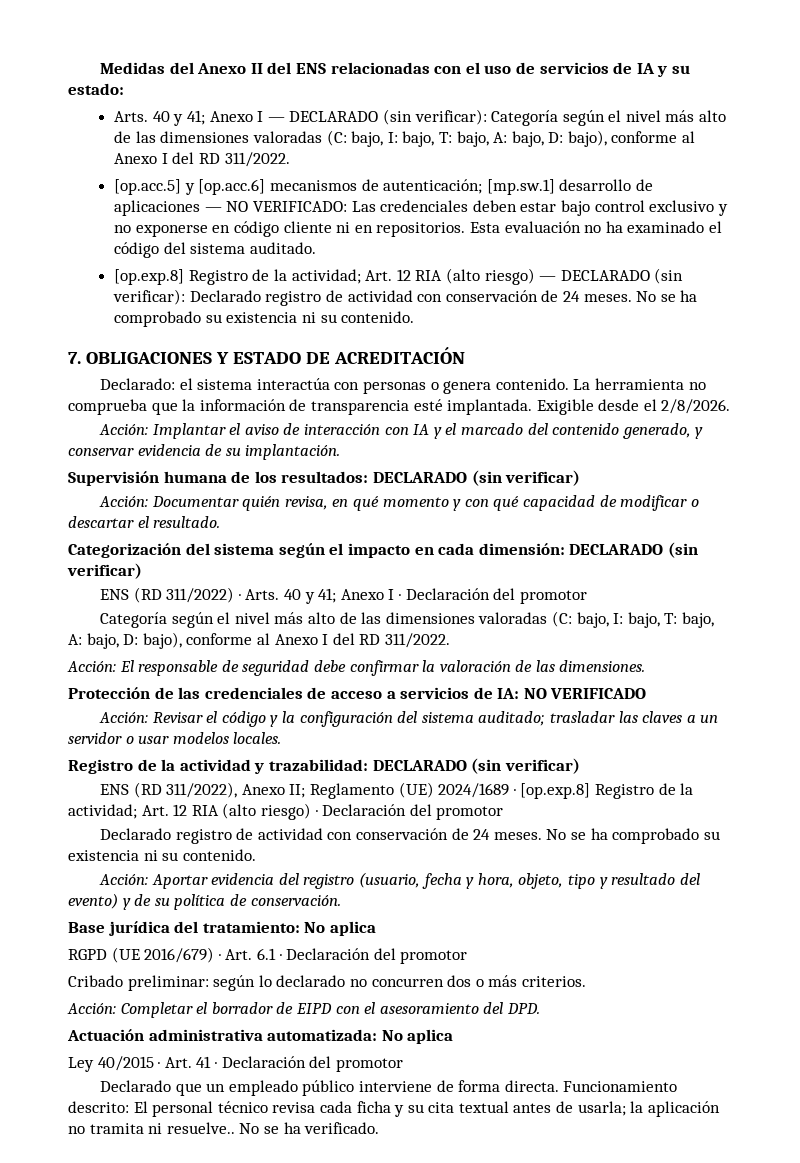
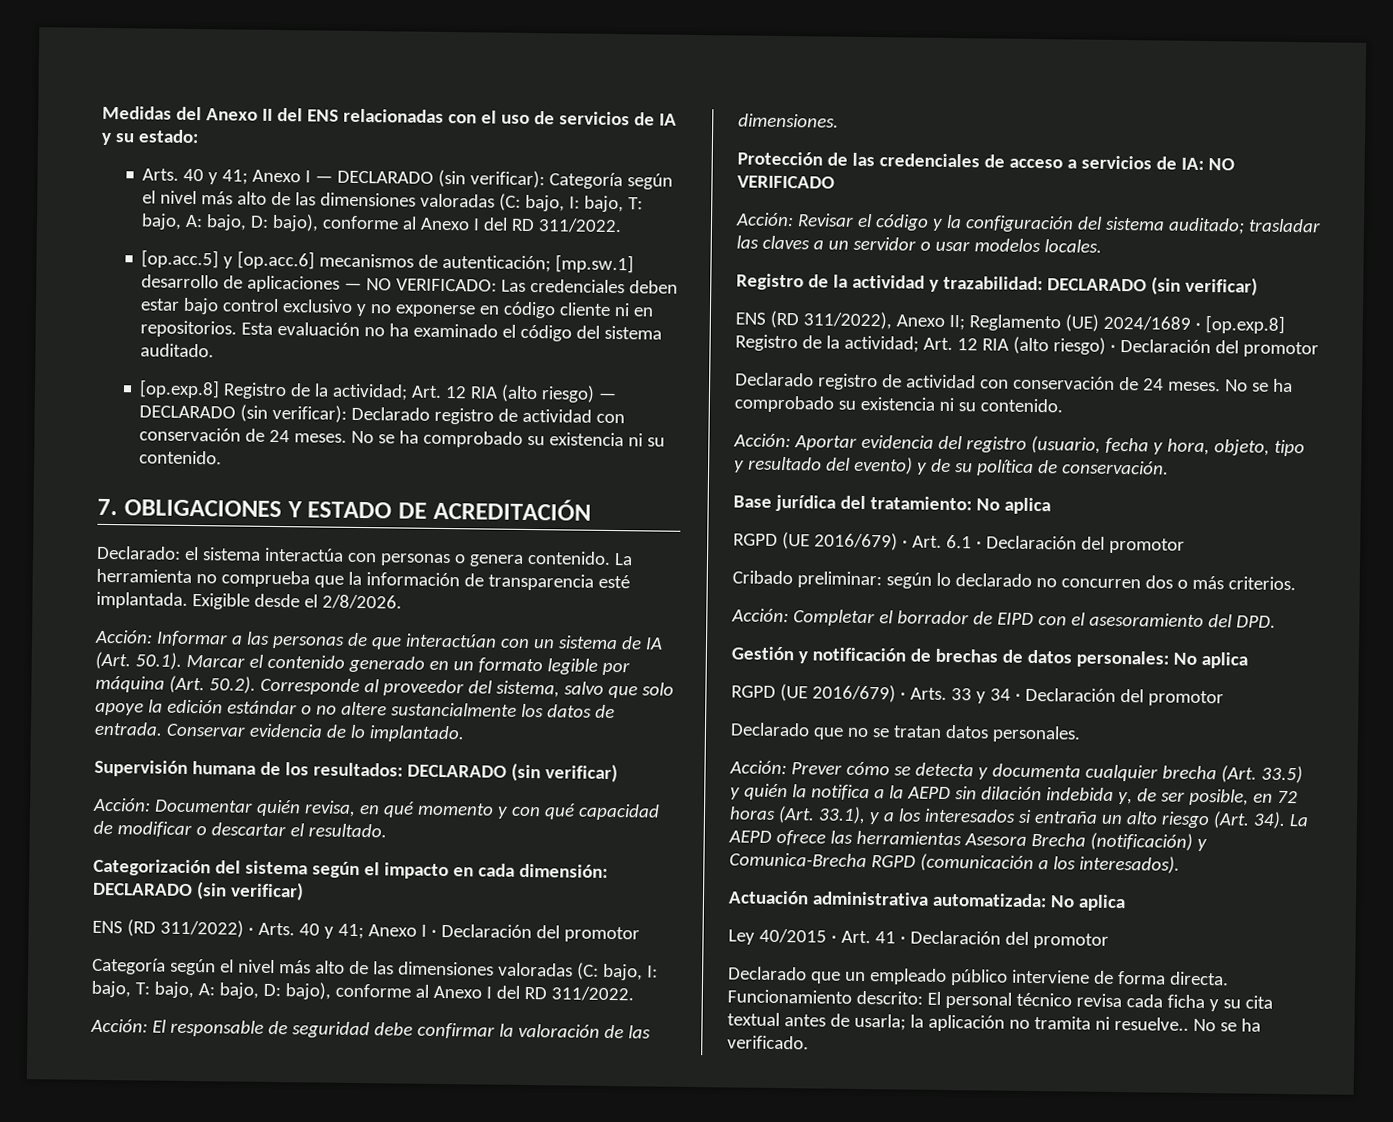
- Acción: Implantar el aviso de interacción con IA y el marcado del contenido generado, y conservar evidencia de su implantación.
+ Acción: Informar a las personas de que interactúan con un sistema de IA (Art. 50.1). Marcar el contenido generado en un formato legible por máquina (Art. 50.2). Corresponde al proveedor del sistema, salvo que solo apoye la edición estándar o no altere sustancialmente los datos de entrada. Conservar evidencia de lo implantado.
+ Gestión y notificación de brechas de datos personales: No aplica
+ RGPD (UE 2016/679) · Arts. 33 y 34 · Declaración del promotor
+ Declarado que no se tratan datos personales.
+ Acción: Prever cómo se detecta y documenta cualquier brecha (Art. 33.5) y quién la notifica a la AEPD sin dilación indebida y, de ser posible, en 72 horas (Art. 33.1), y a los interesados si entraña un alto riesgo (Art. 34). La AEPD ofrece las herramientas Asesora Brecha (notificación) y Comunica-Brecha RGPD (comunicación a los interesados).

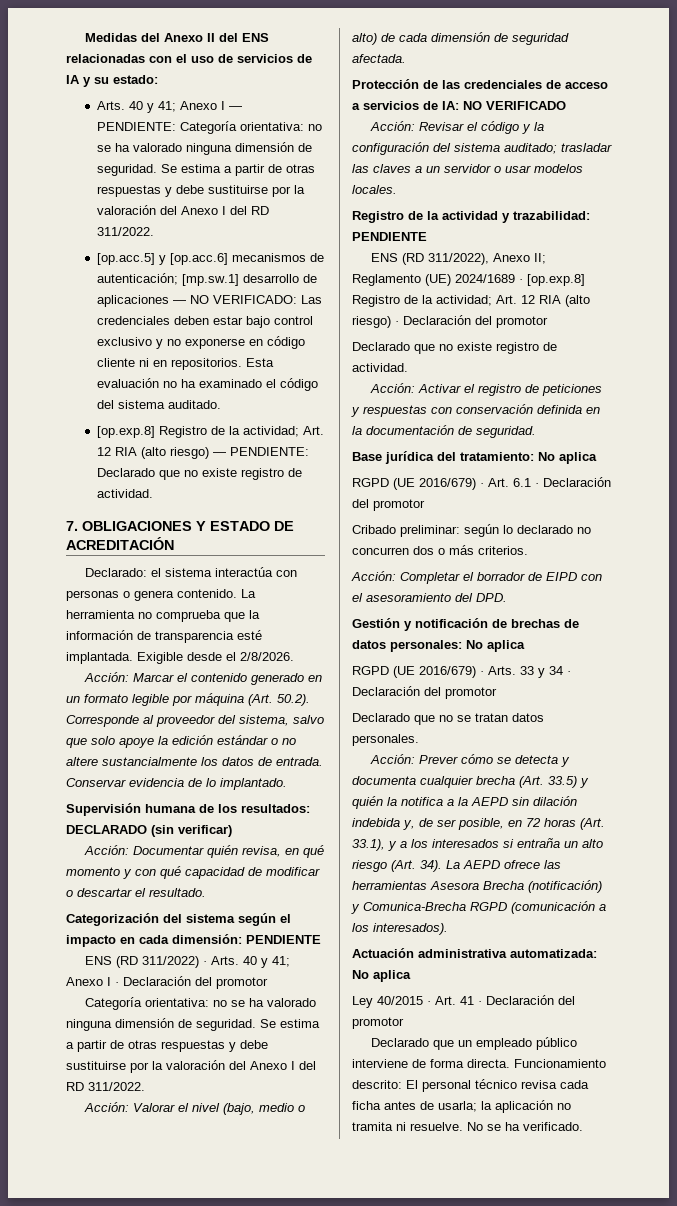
- Arts. 40 y 41; Anexo I — DECLARADO (sin verificar): Categoría según el nivel más alto de las dimensiones valoradas (C: bajo, I: bajo, T: bajo, A: bajo, D: bajo), conforme al Anexo I del RD 311/2022.
+ Arts. 40 y 41; Anexo I — PENDIENTE: Categoría orientativa: no se ha valorado ninguna dimensión de seguridad. Se estima a partir de otras respuestas y debe sustituirse por la valoración del Anexo I del RD 311/2022.
- [op.exp.8] Registro de la actividad; Art. 12 RIA (alto riesgo) — DECLARADO (sin verificar): Declarado registro de actividad con conservación de 24 meses. No se ha comprobado su existencia ni su contenido.
+ [op.exp.8] Registro de la actividad; Art. 12 RIA (alto riesgo) — PENDIENTE: Declarado que no existe registro de actividad.
- Acción: Informar a las personas de que interactúan con un sistema de IA (Art. 50.1). Marcar el contenido generado en un formato legible por máquina (Art. 50.2). Corresponde al proveedor del sistema, salvo que solo apoye la edición estándar o no altere sustancialmente los datos de entrada.
+ Acción: Marcar el contenido generado en un formato legible por máquina (Art. 50.2). Corresponde al proveedor del sistema, salvo que solo apoye la edición estándar o no altere sustancialmente los datos de entrada.
- Categorización del sistema según el impacto en cada dimensión: DECLARADO (sin verificar)
+ Categorización del sistema según el impacto en cada dimensión: PENDIENTE
  ENS (RD 311/2022) · Arts. 40 y 41; Anexo I · Declaración del promotor
- Categoría según el nivel más alto de las dimensiones valoradas (C: bajo, I: bajo, T: bajo, A: bajo, D: bajo), conforme al Anexo I del RD 311/2022.
+ Categoría orientativa: no se ha valorado ninguna dimensión de seguridad. Se estima a partir de otras respuestas y debe sustituirse por la valoración del Anexo I del RD 311/2022.
- Acción: El responsable de seguridad debe confirmar la valoración de las dimensiones.
+ Acción: Valorar el nivel (bajo, medio o alto) de cada dimensión de seguridad afectada.
- Registro de la actividad y trazabilidad: DECLARADO (sin verificar)
+ Registro de la actividad y trazabilidad: PENDIENTE
  ENS (RD 311/2022), Anexo II; Reglamento (UE) 2024/1689 · [op.exp.8] Registro de la actividad; Art. 12 RIA (alto riesgo) · Declaración del promotor
- Declarado registro de actividad con conservación de 24 meses. No se ha comprobado su existencia ni su contenido.
- Acción: Aportar evidencia del registro (usuario, fecha y hora, objeto, tipo y resultado del evento) y de su política de conservación.
+ Declarado que no existe registro de actividad.
+ Acción: Activar el registro de peticiones y respuestas con conservación definida en la documentación de seguridad.
- Funcionamiento descrito: El personal técnico revisa cada ficha y su cita textual antes de usarla; la aplicación no tramita ni resuelve..
+ Funcionamiento descrito: El personal técnico revisa cada ficha antes de usarla; la aplicación no tramita ni resuelve.

